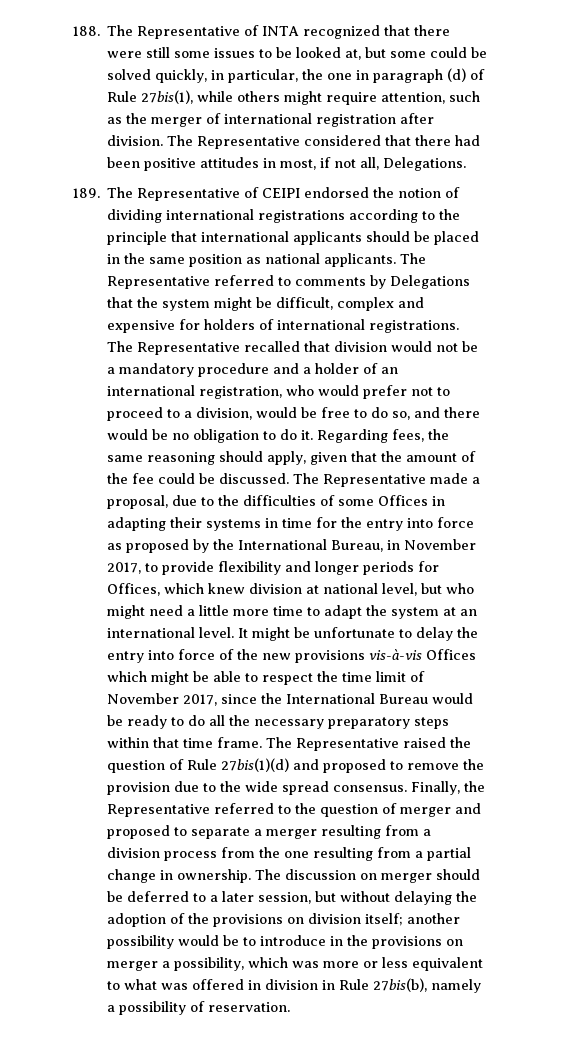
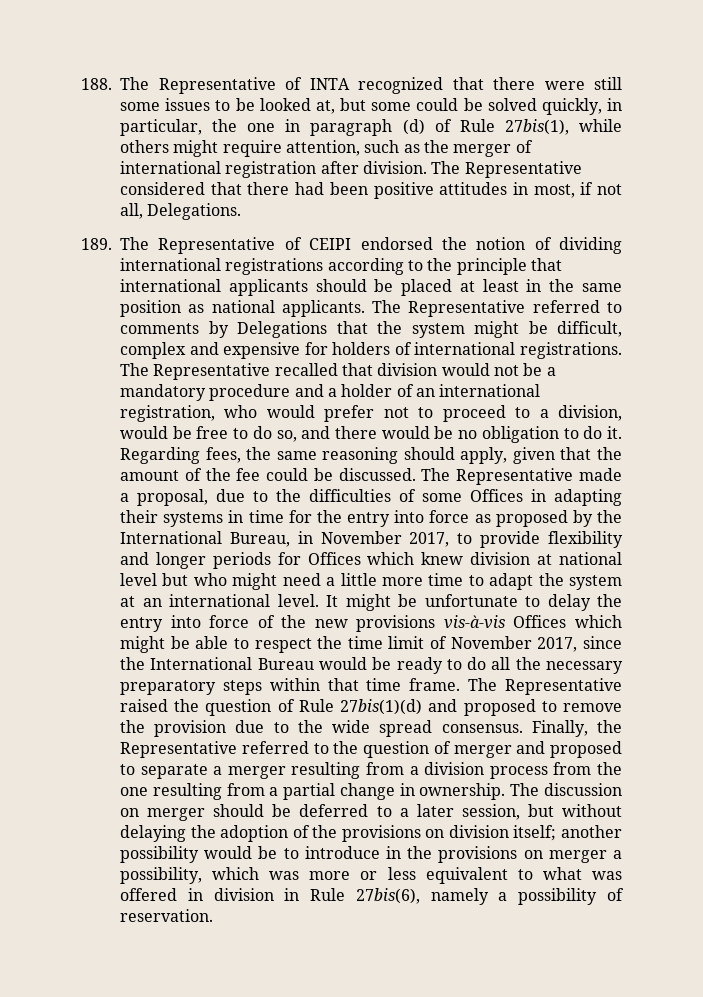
- 189. The Representative of CEIPI endorsed the notion of dividing international registrations according to the principle that international applicants should be placed in the same position as national applicants.
+ 189. The Representative of CEIPI endorsed the notion of dividing international registrations according to the principle that international applicants should be placed at least in the same position as national applicants.
- The Representative made a proposal, due to the difficulties of some Offices in adapting their systems in time for the entry into force as proposed by the International Bureau, in November 2017, to provide flexibility and longer periods for Offices, which knew division at national level, but who might need a little more time to adapt the system at an international level.
+ The Representative made a proposal, due to the difficulties of some Offices in adapting their systems in time for the entry into force as proposed by the International Bureau, in November 2017, to provide flexibility and longer periods for Offices which knew division at national level but who might need a little more time to adapt the system at an international level.
- The discussion on merger should be deferred to a later session, but without delaying the adoption of the provisions on division itself; another possibility would be to introduce in the provisions on merger a possibility, which was more or less equivalent to what was offered in division in Rule 27bis(b), namely a possibility of reservation.
+ The discussion on merger should be deferred to a later session, but without delaying the adoption of the provisions on division itself; another possibility would be to introduce in the provisions on merger a possibility, which was more or less equivalent to what was offered in division in Rule 27bis(6), namely a possibility of reservation.

